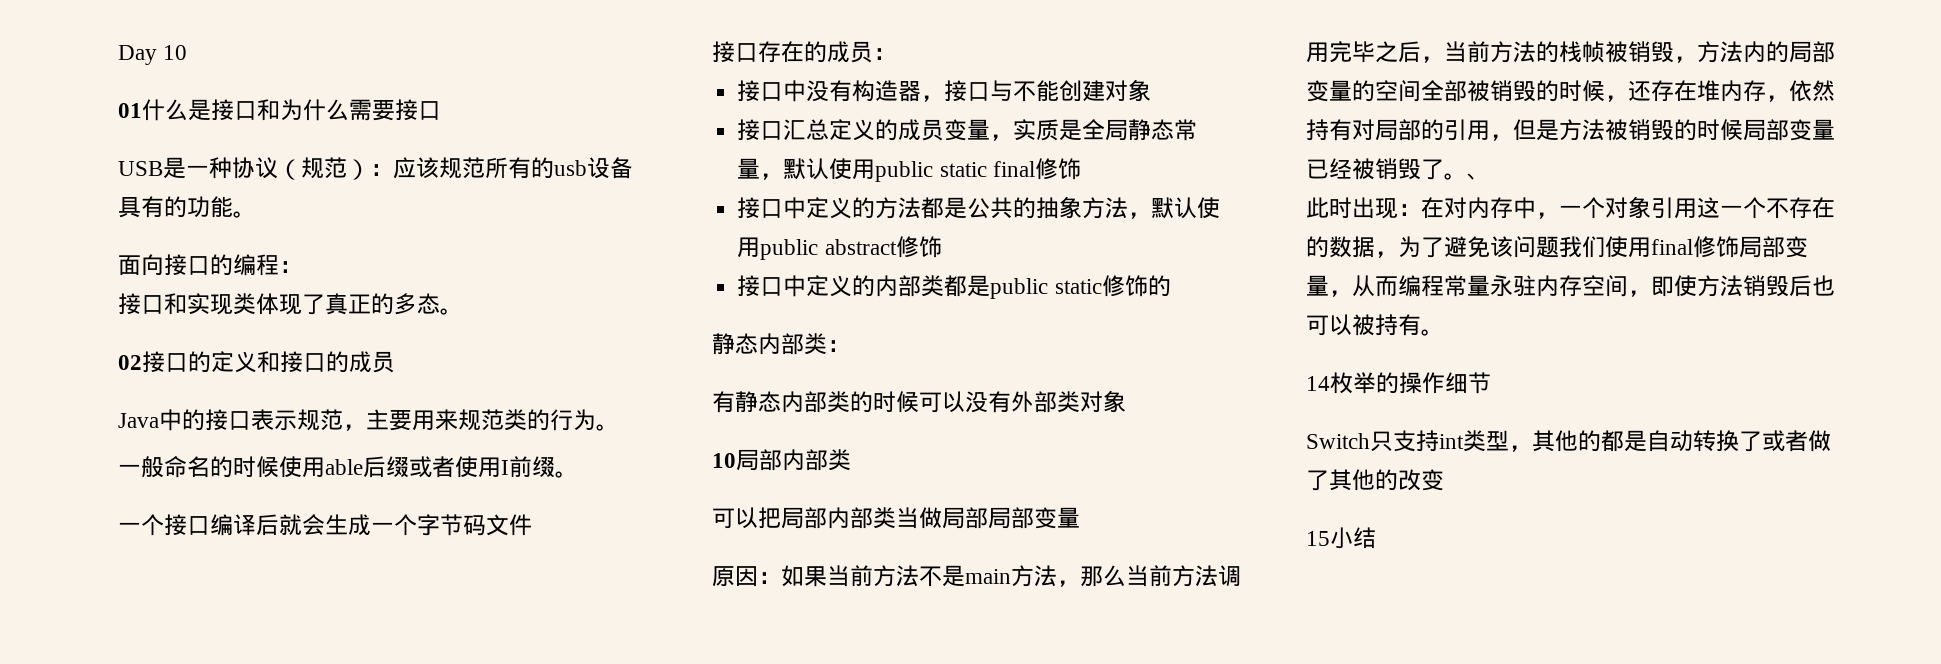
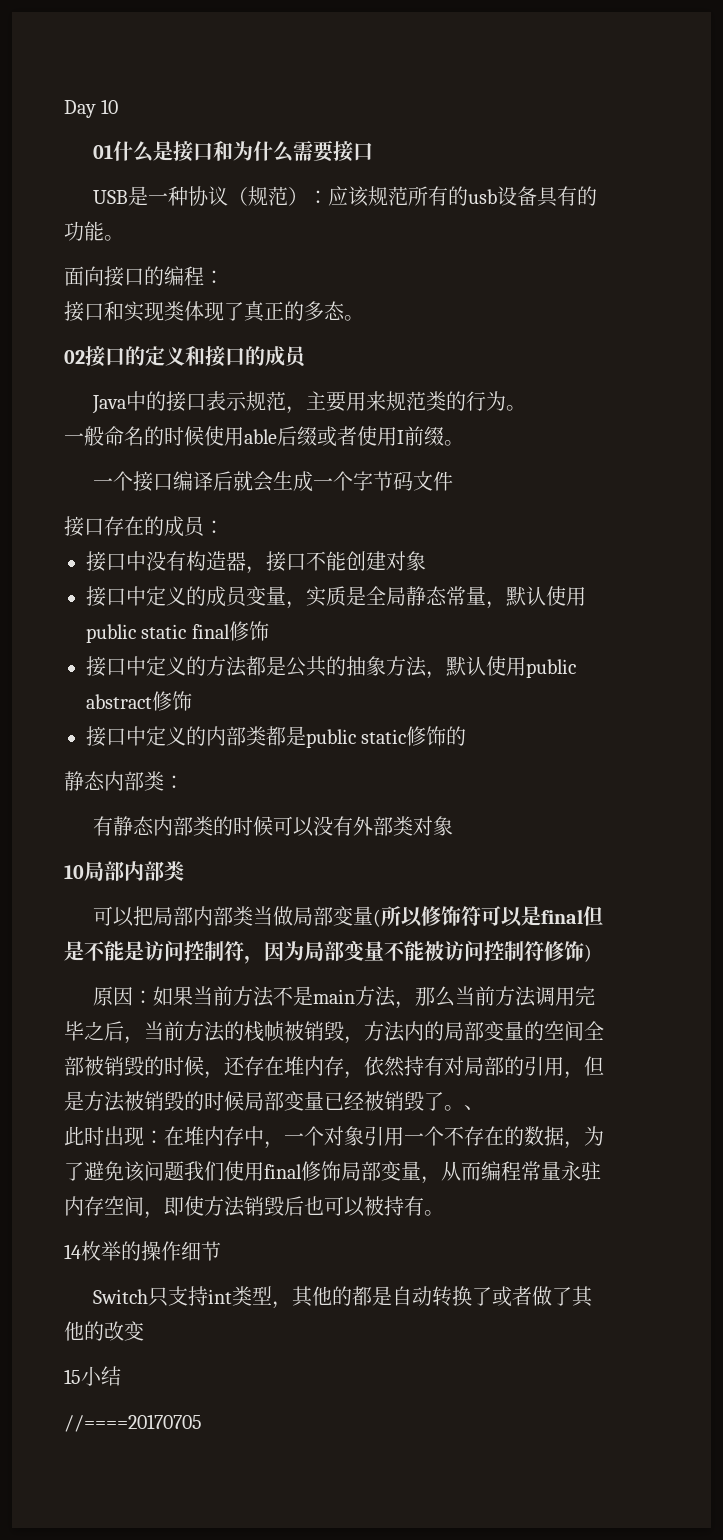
- 接口中没有构造器，接口与不能创建对象
+ 接口中没有构造器，接口不能创建对象
- 接口汇总定义的成员变量，实质是全局静态常量，默认使用public static final修饰
+ 接口中定义的成员变量，实质是全局静态常量，默认使用public static final修饰
- 可以把局部内部类当做局部局部变量
+ 可以把局部内部类当做局部变量(所以修饰符可以是final但是不能是访问控制符，因为局部变量不能被访问控制符修饰)
- 此时出现：在对内存中，一个对象引用这一个不存在的数据，为了避免该问题我们使用final修饰局部变量，从而编程常量永驻内存空间，即使方法销毁后也可以被持有。
+ 此时出现：在堆内存中，一个对象引用一个不存在的数据，为了避免该问题我们使用final修饰局部变量，从而编程常量永驻内存空间，即使方法销毁后也可以被持有。
+ //====20170705

